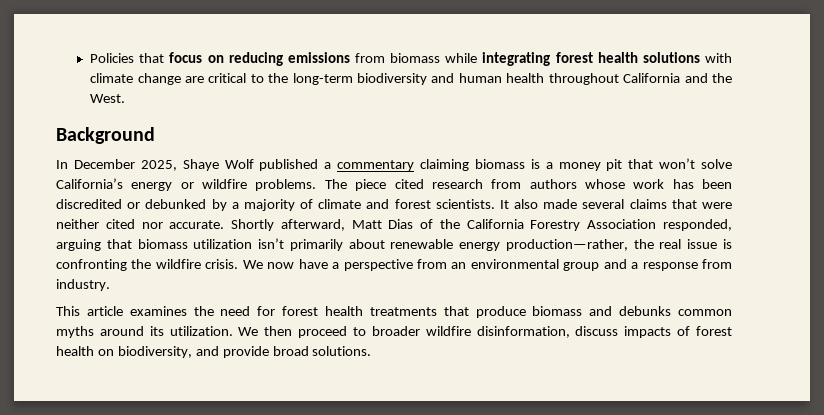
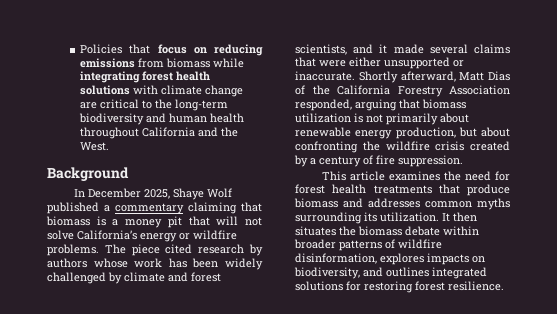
- In December 2025, Shaye Wolf published a commentary claiming biomass is a money pit that won’t solve California’s energy or wildfire problems.
+ In December 2025, Shaye Wolf published a commentary claiming that biomass is a money pit that will not solve California’s energy or wildfire problems.
- The piece cited research from authors whose work has been discredited or debunked by a majority of climate and forest scientists. It also made several claims that were neither cited nor accurate.
+ The piece cited research by authors whose work has been widely challenged by climate and forest scientists, and it made several claims that were either unsupported or inaccurate.
- Shortly afterward, Matt Dias of the California Forestry Association responded, arguing that biomass utilization isn’t primarily about renewable energy production—rather, the real issue is confronting the wildfire crisis. We now have a perspective from an environmental group and a response from industry.
+ Shortly afterward, Matt Dias of the California Forestry Association responded, arguing that biomass utilization is not primarily about renewable energy production, but about confronting the wildfire crisis created by a century of fire suppression.
- This article examines the need for forest health treatments that produce biomass and debunks common myths around its utilization.
+ This article examines the need for forest health treatments that produce biomass and addresses common myths surrounding its utilization.
- We then proceed to broader wildfire disinformation, discuss impacts of forest health on biodiversity, and provide broad solutions.
+ It then situates the biomass debate within broader patterns of wildfire disinformation, explores impacts on biodiversity, and outlines integrated solutions for restoring forest resilience.

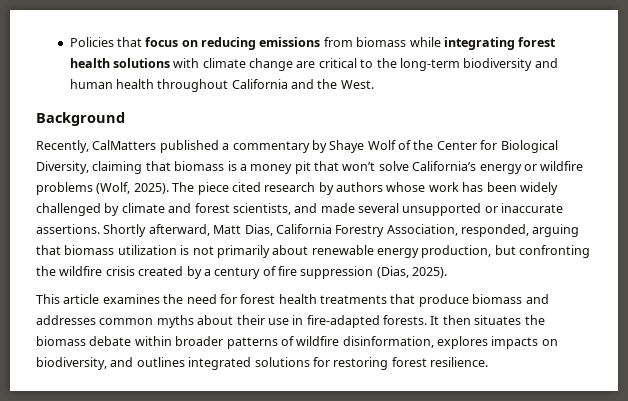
- In December 2025, Shaye Wolf published a commentary claiming that biomass is a money pit that will not solve California’s energy or wildfire problems.
+ Recently, CalMatters published a commentary by Shaye Wolf of the Center for Biological Diversity, claiming that biomass is a money pit that won’t solve California’s energy or wildfire problems (Wolf, 2025).
- The piece cited research by authors whose work has been widely challenged by climate and forest scientists, and it made several claims that were either unsupported or inaccurate. Shortly afterward, Matt Dias of the California Forestry Association responded, arguing that biomass utilization is not primarily about renewable energy production, but about confronting the wildfire crisis created by a century of fire suppression.
+ The piece cited research by authors whose work has been widely challenged by climate and forest scientists, and made several unsupported or inaccurate assertions. Shortly afterward, Matt Dias, California Forestry Association, responded, arguing that biomass utilization is not primarily about renewable energy production, but confronting the wildfire crisis created by a century of fire suppression (Dias, 2025).
- This article examines the need for forest health treatments that produce biomass and addresses common myths surrounding its utilization.
+ This article examines the need for forest health treatments that produce biomass and addresses common myths about their use in fire-adapted forests.

